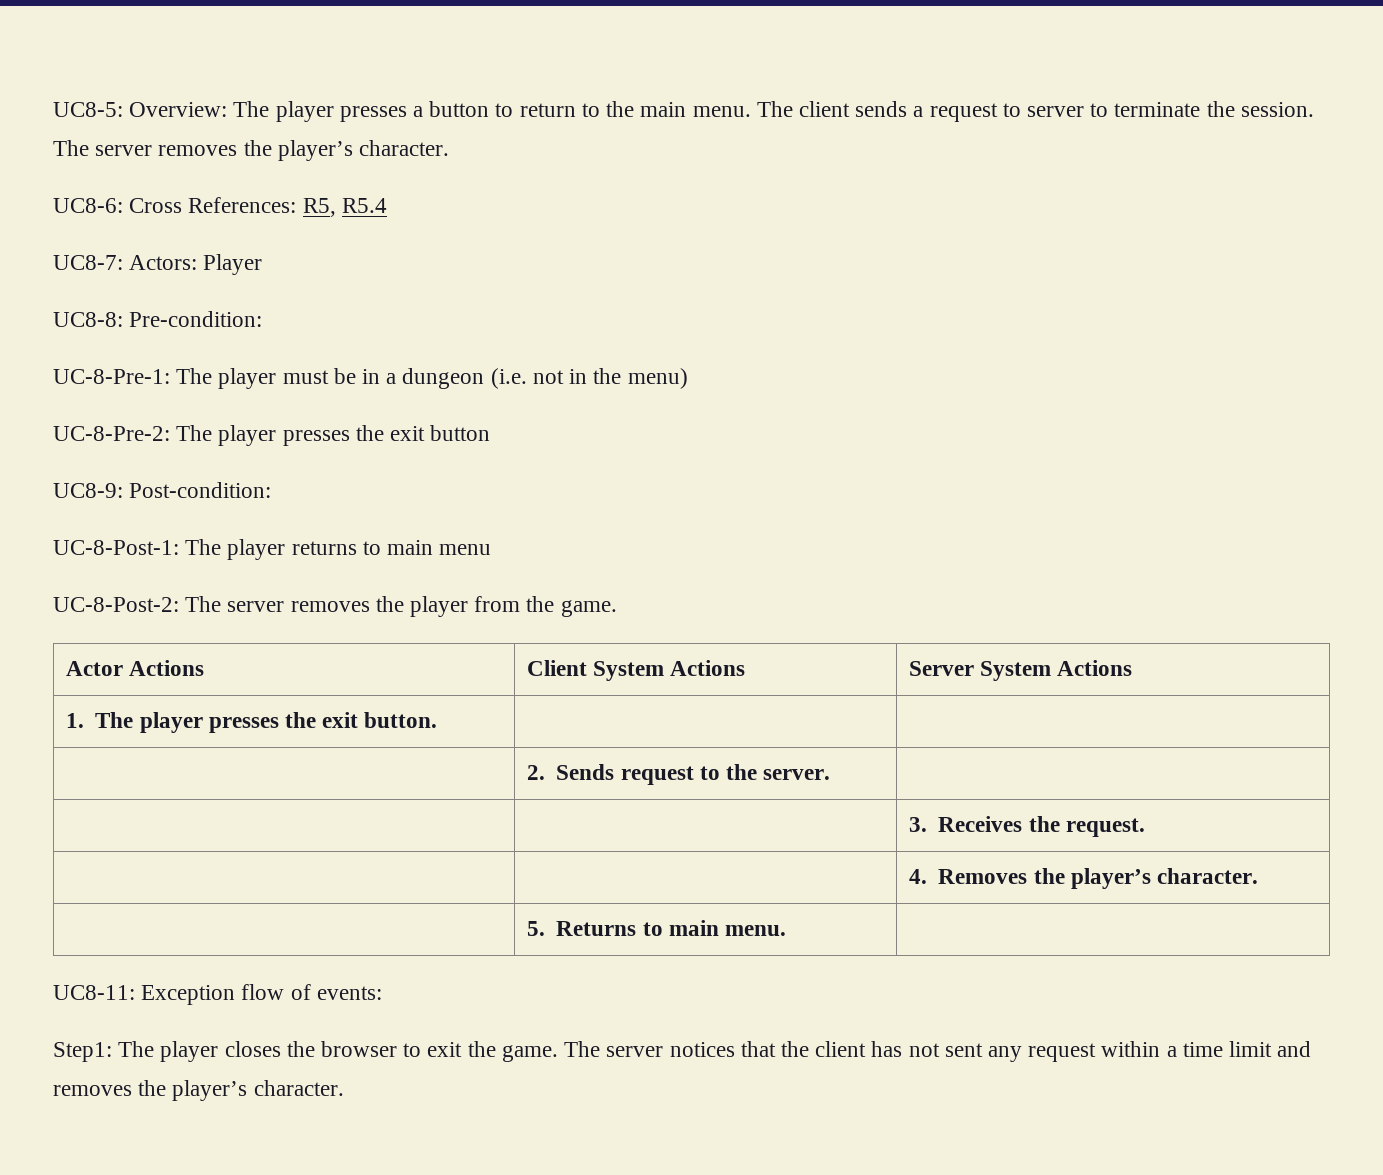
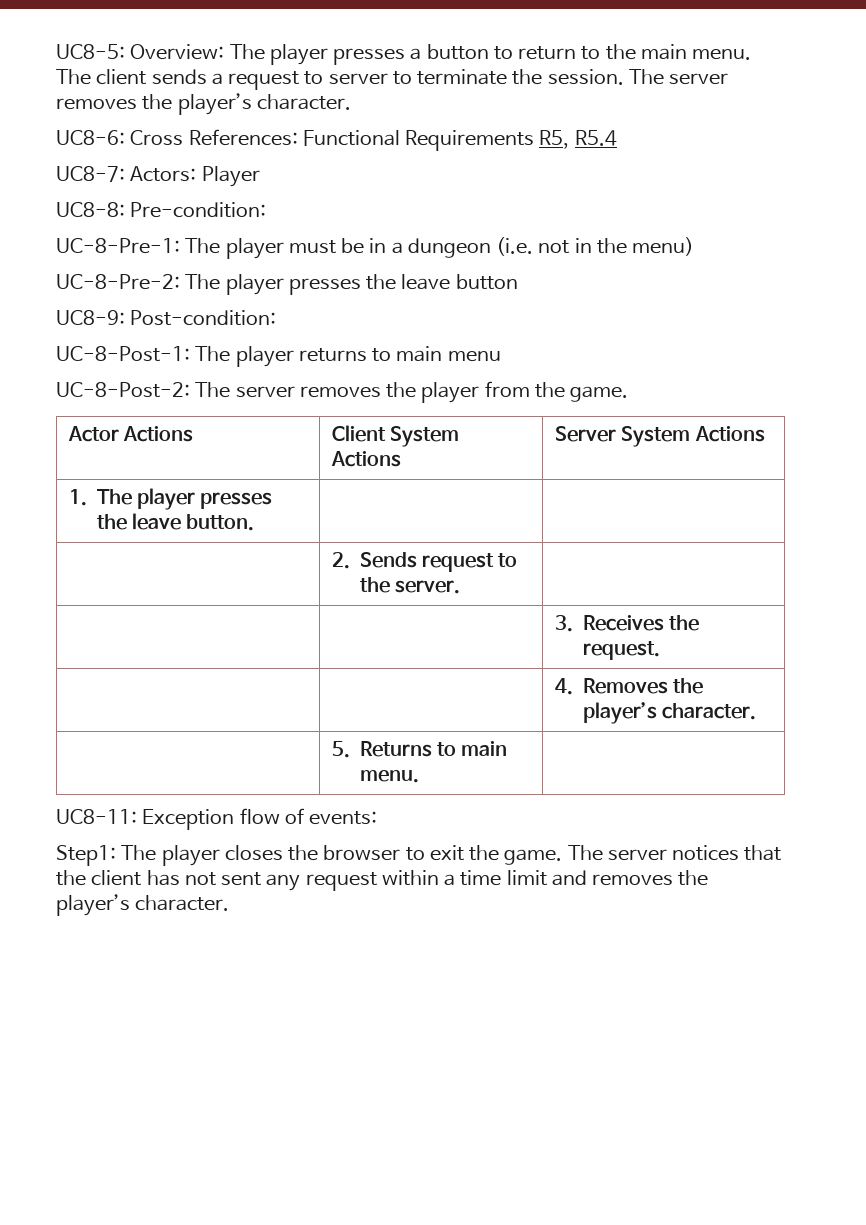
- UC8-6: Cross References: R5, R5.4
+ UC8-6: Cross References: Functional Requirements R5, R5.4
- UC-8-Pre-2: The player presses the exit button
+ UC-8-Pre-2: The player presses the leave button
- 1. The player presses the exit button. | |
+ 1. The player presses the leave button. | |

